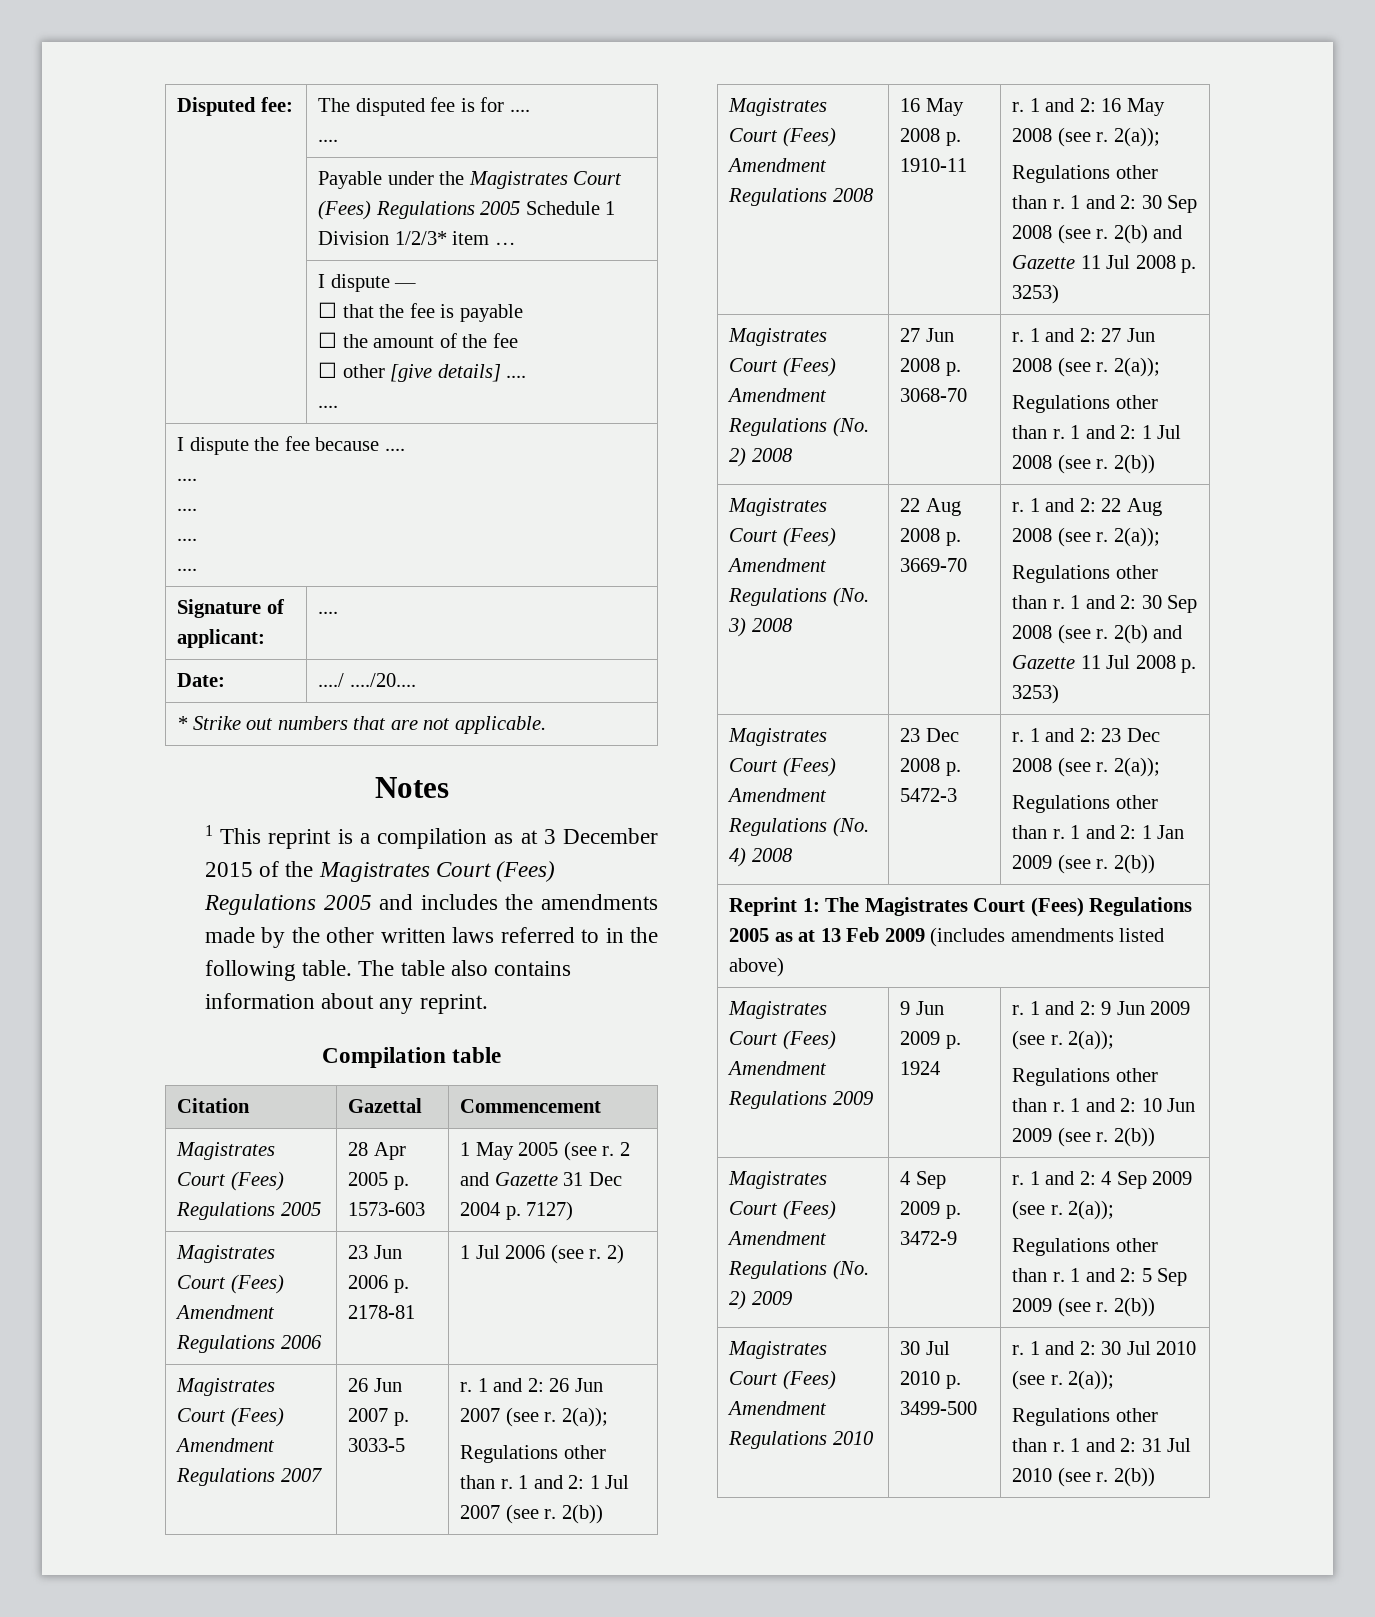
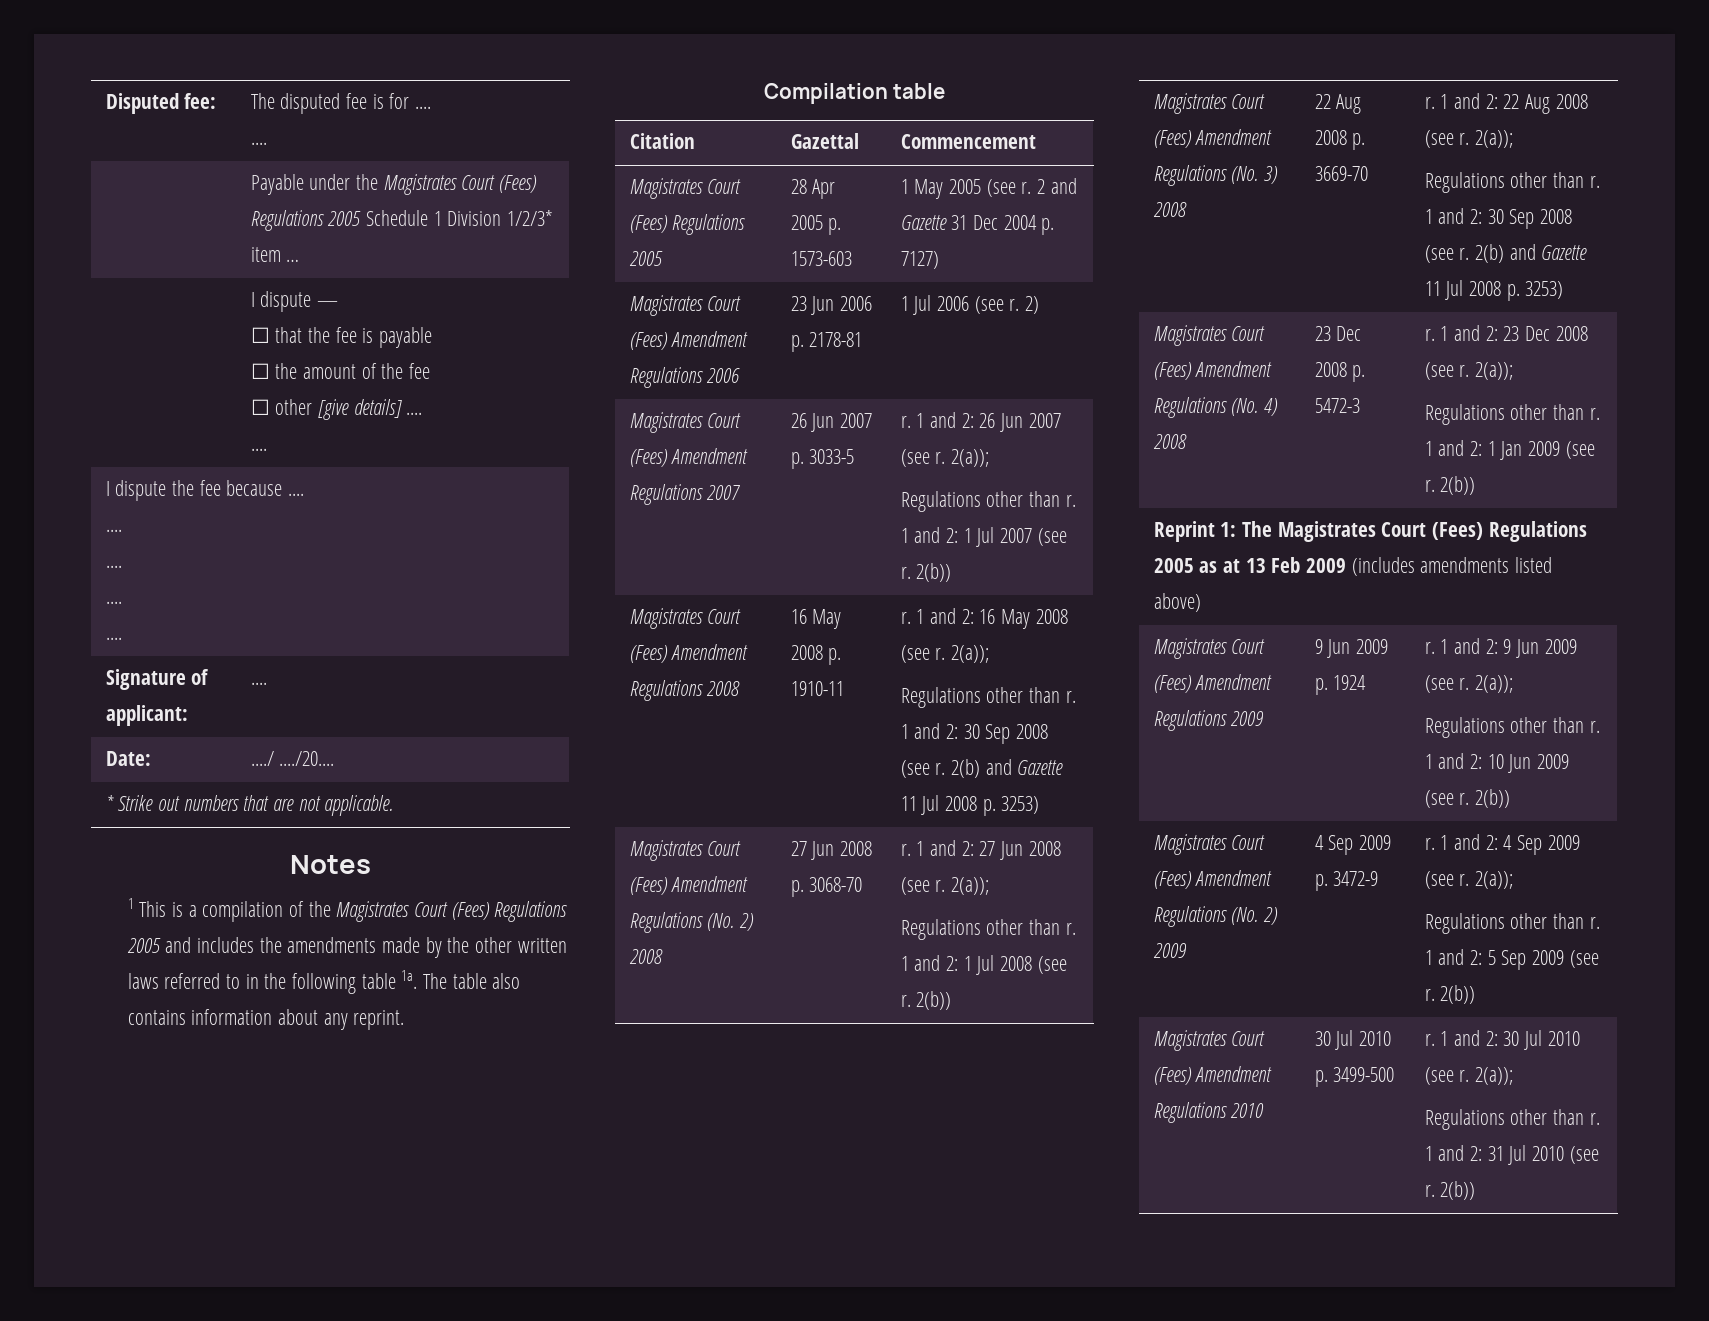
- 1 This reprint is a compilation as at 3 December 2015 of the Magistrates Court (Fees) Regulations 2005 and includes the amendments made by the other written laws referred to in the following table.
+ 1 This is a compilation of the Magistrates Court (Fees) Regulations 2005 and includes the amendments made by the other written laws referred to in the following table 1a.

